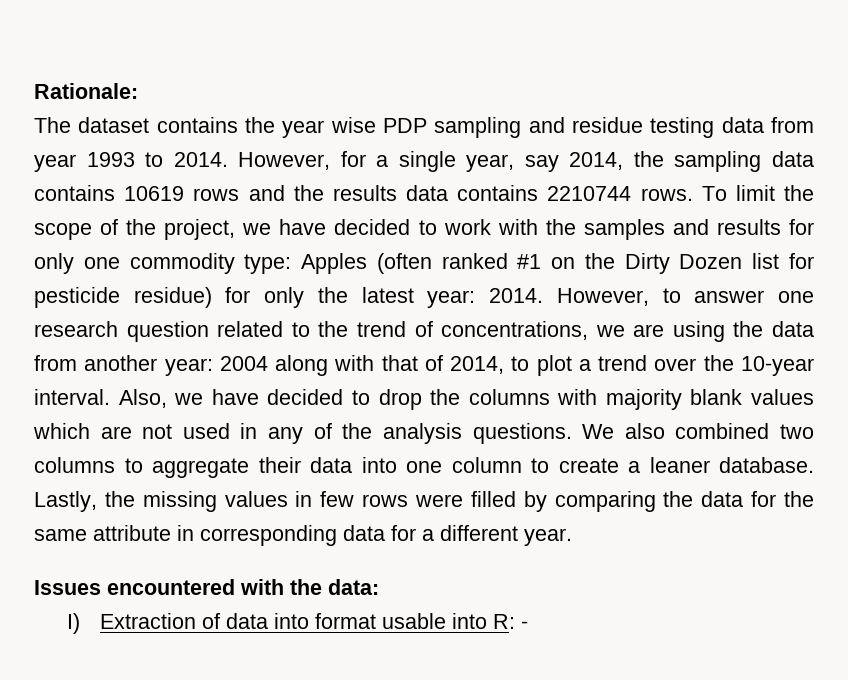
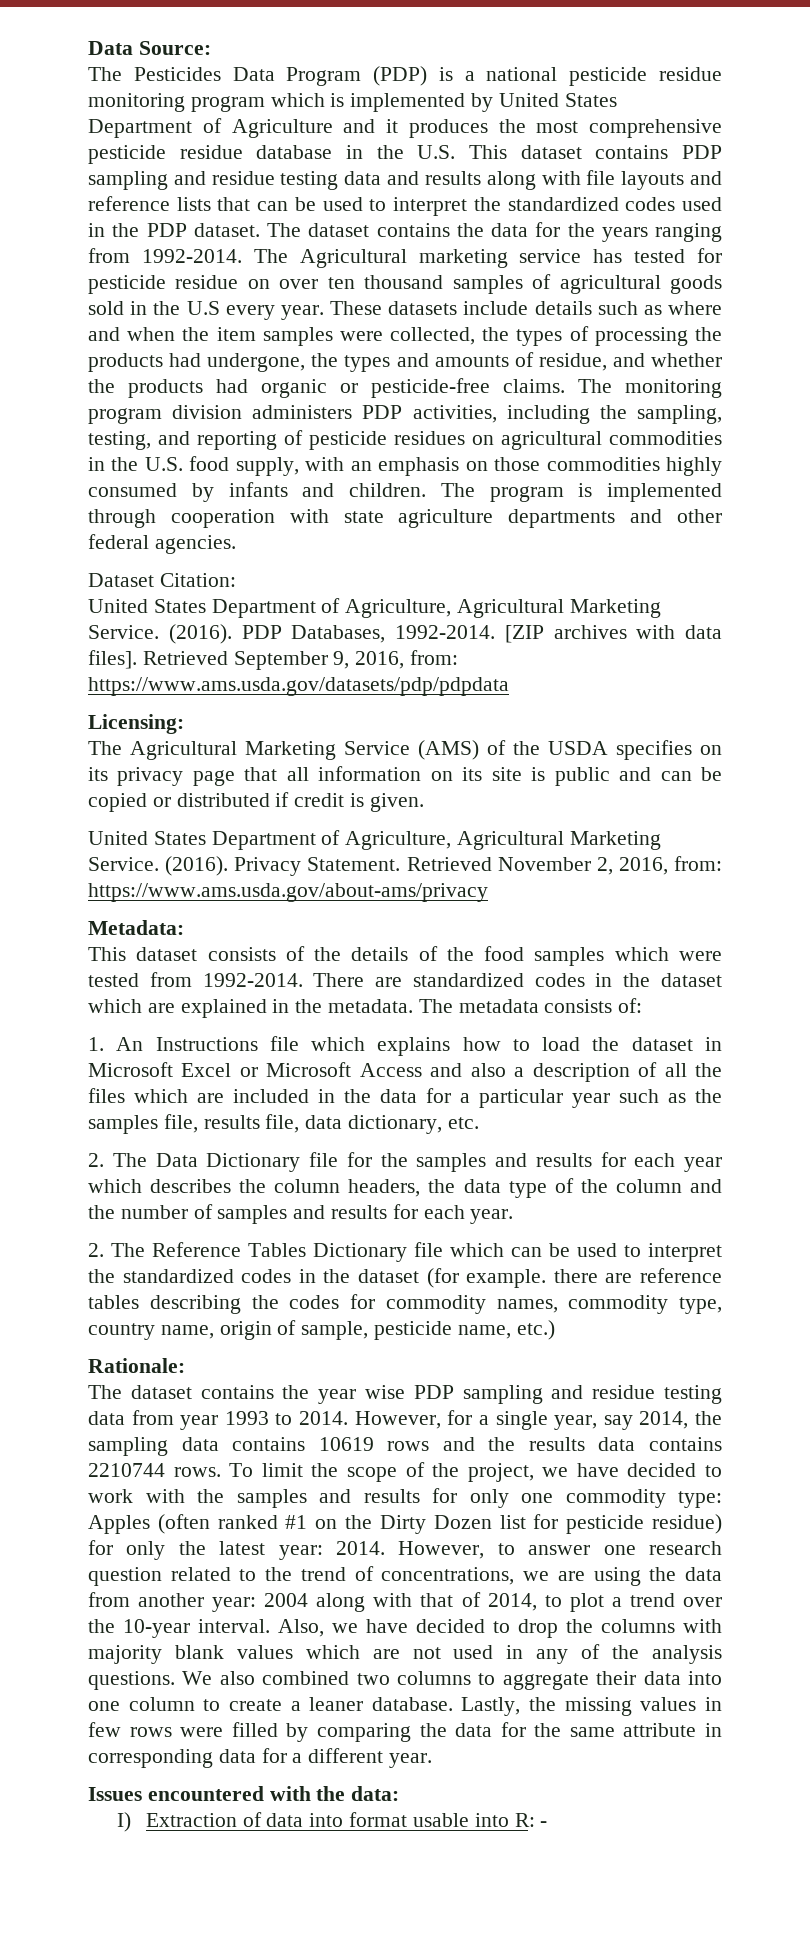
+ Data Source:
+ The Pesticides Data Program (PDP) is a national pesticide residue monitoring program which is implemented by United States Department of Agriculture and it produces the most comprehensive pesticide residue database in the U.S. This dataset contains PDP sampling and residue testing data and results along with file layouts and reference lists that can be used to interpret the standardized codes used in the PDP dataset. The dataset contains the data for the years ranging from 1992-2014. The Agricultural marketing service has tested for pesticide residue on over ten thousand samples of agricultural goods sold in the U.S every year. These datasets include details such as where and when the item samples were collected, the types of processing the products had undergone, the types and amounts of residue, and whether the products had organic or pesticide-free claims. The monitoring program division administers PDP activities, including the sampling, testing, and reporting of pesticide residues on agricultural commodities in the U.S. food supply, with an emphasis on those commodities highly consumed by infants and children. The program is implemented through cooperation with state agriculture departments and other federal agencies.
+ Dataset Citation:
+ United States Department of Agriculture, Agricultural Marketing Service. (2016). PDP Databases, 1992-2014. [ZIP archives with data files]. Retrieved September 9, 2016, from: https://www.ams.usda.gov/datasets/pdp/pdpdata
+ Licensing:
+ The Agricultural Marketing Service (AMS) of the USDA specifies on its privacy page that all information on its site is public and can be copied or distributed if credit is given.
+ United States Department of Agriculture, Agricultural Marketing Service. (2016). Privacy Statement. Retrieved November 2, 2016, from: https://www.ams.usda.gov/about-ams/privacy
+ Metadata:
+ This dataset consists of the details of the food samples which were tested from 1992-2014. There are standardized codes in the dataset which are explained in the metadata. The metadata consists of:
+ 1. An Instructions file which explains how to load the dataset in Microsoft Excel or Microsoft Access and also a description of all the files which are included in the data for a particular year such as the samples file, results file, data dictionary, etc.
+ 2. The Data Dictionary file for the samples and results for each year which describes the column headers, the data type of the column and the number of samples and results for each year.
+ 2. The Reference Tables Dictionary file which can be used to interpret the standardized codes in the dataset (for example. there are reference tables describing the codes for commodity names, commodity type, country name, origin of sample, pesticide name, etc.)

